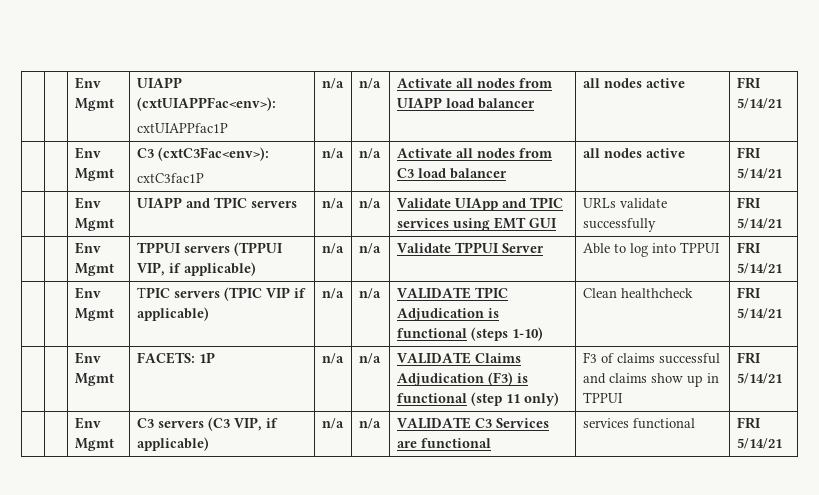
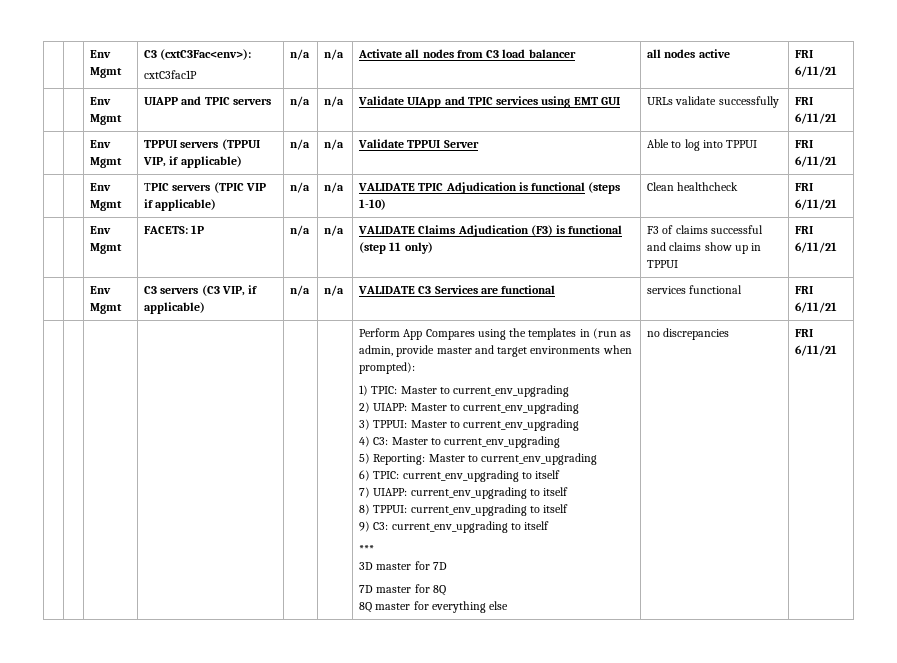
- | | Env Mgmt | UIAPP (cxtUIAPPFac<env>):
- cxtUIAPPfac1P | n/a | n/a | Activate all nodes from UIAPP load balancer | all nodes active | FRI 5/14/21
  | | Env Mgmt | C3 (cxtC3Fac<env>):
- cxtC3fac1P | n/a | n/a | Activate all nodes from C3 load balancer | all nodes active | FRI 5/14/21
+ cxtC3fac1P | n/a | n/a | Activate all nodes from C3 load balancer | all nodes active | FRI 6/11/21
- | | Env Mgmt | UIAPP and TPIC servers | n/a | n/a | Validate UIApp and TPIC services using EMT GUI | URLs validate successfully | FRI 5/14/21
+ | | Env Mgmt | UIAPP and TPIC servers | n/a | n/a | Validate UIApp and TPIC services using EMT GUI | URLs validate successfully | FRI 6/11/21
- | | Env Mgmt | TPPUI servers (TPPUI VIP, if applicable) | n/a | n/a | Validate TPPUI Server | Able to log into TPPUI | FRI 5/14/21
+ | | Env Mgmt | TPPUI servers (TPPUI VIP, if applicable) | n/a | n/a | Validate TPPUI Server | Able to log into TPPUI | FRI 6/11/21
- | | Env Mgmt | TPIC servers (TPIC VIP if applicable) | n/a | n/a | VALIDATE TPIC Adjudication is functional (steps 1-10) | Clean healthcheck | FRI 5/14/21
+ | | Env Mgmt | TPIC servers (TPIC VIP if applicable) | n/a | n/a | VALIDATE TPIC Adjudication is functional (steps 1-10) | Clean healthcheck | FRI 6/11/21
- | | Env Mgmt | FACETS: 1P | n/a | n/a | VALIDATE Claims Adjudication (F3) is functional (step 11 only) | F3 of claims successful and claims show up in TPPUI | FRI 5/14/21
+ | | Env Mgmt | FACETS: 1P | n/a | n/a | VALIDATE Claims Adjudication (F3) is functional (step 11 only) | F3 of claims successful and claims show up in TPPUI | FRI 6/11/21
- | | Env Mgmt | C3 servers (C3 VIP, if applicable) | n/a | n/a | VALIDATE C3 Services are functional | services functional | FRI 5/14/21
+ | | Env Mgmt | C3 servers (C3 VIP, if applicable) | n/a | n/a | VALIDATE C3 Services are functional | services functional | FRI 6/11/21
+ | | | | | | Perform App Compares using the templates in (run as admin, provide master and target environments when prompted):
+ 1) TPIC: Master to current_env_upgrading
+ 2) UIAPP: Master to current_env_upgrading
+ 3) TPPUI: Master to current_env_upgrading
+ 4) C3: Master to current_env_upgrading
+ 5) Reporting: Master to current_env_upgrading
+ 6) TPIC: current_env_upgrading to itself
+ 7) UIAPP: current_env_upgrading to itself
+ 8) TPPUI: current_env_upgrading to itself
+ 9) C3: current_env_upgrading to itself
+ ***
+ 3D master for 7D
+ 7D master for 8Q
+ 8Q master for everything else | no discrepancies | FRI 6/11/21

